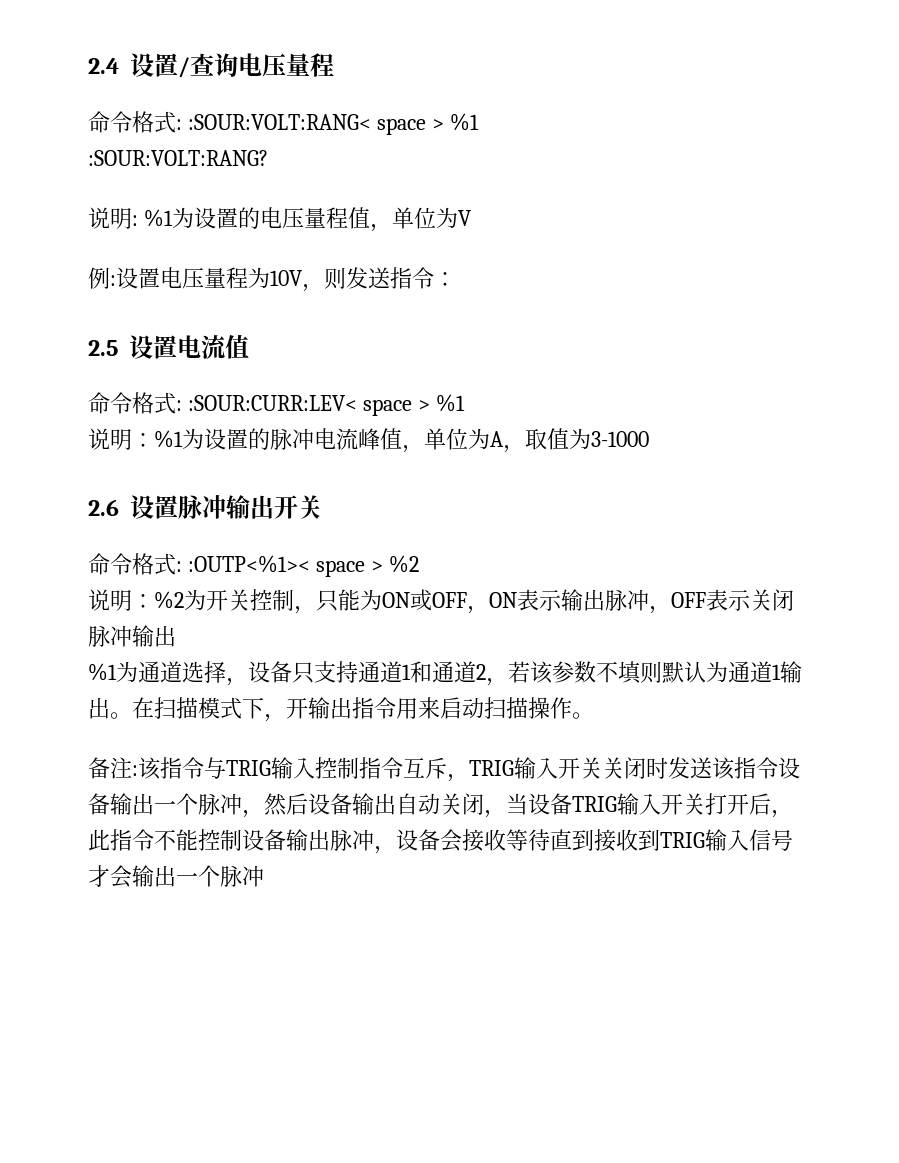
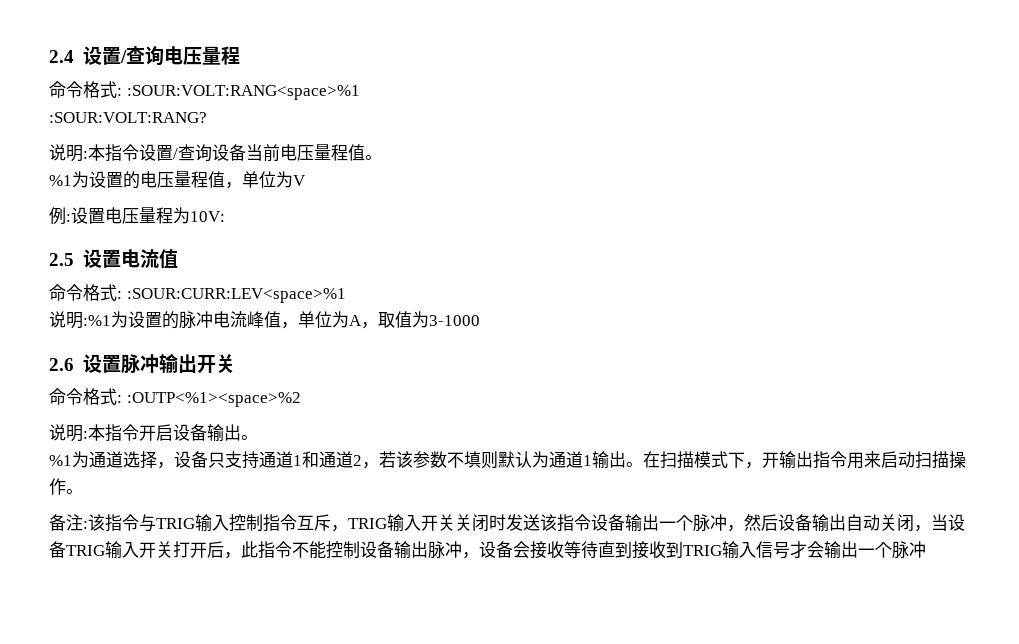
- 命令格式: :SOUR:VOLT:RANG< space > %1
+ 命令格式: :SOUR:VOLT:RANG<space>%1
- 说明: %1为设置的电压量程值，单位为V
+ 说明:本指令设置/查询设备当前电压量程值。
+ %1为设置的电压量程值，单位为V
- 例:设置电压量程为10V，则发送指令：
+ 例:设置电压量程为10V:
- 命令格式: :SOUR:CURR:LEV< space > %1
- 说明：%1为设置的脉冲电流峰值，单位为A，取值为3-1000
+ 命令格式: :SOUR:CURR:LEV<space>%1
+ 说明:%1为设置的脉冲电流峰值，单位为A，取值为3-1000
- 命令格式: :OUTP<%1>< space > %2
- 说明：%2为开关控制，只能为ON或OFF，ON表示输出脉冲，OFF表示关闭脉冲输出
+ 命令格式: :OUTP<%1><space>%2
+ 说明:本指令开启设备输出。

